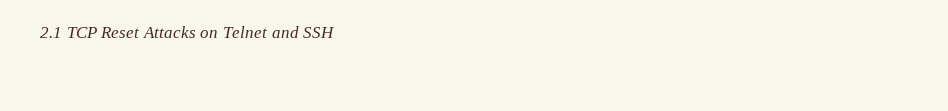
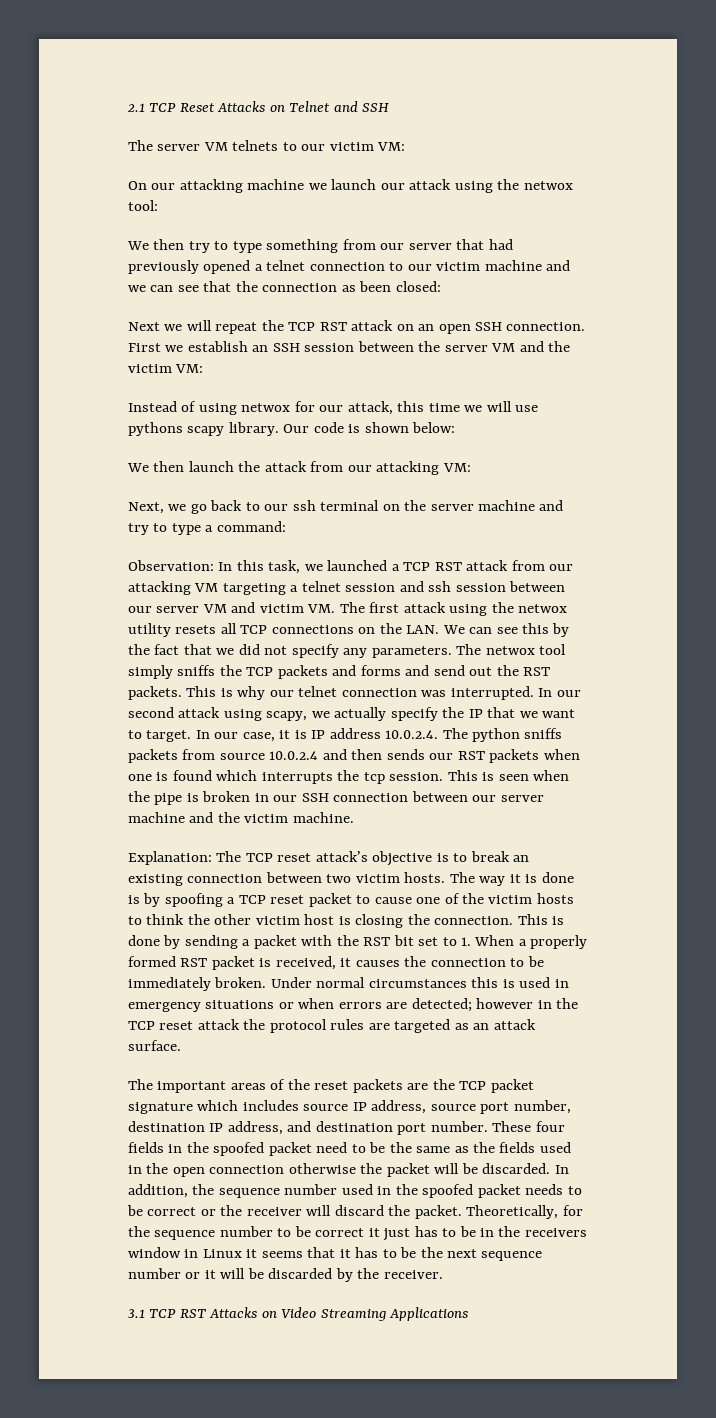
+ The server VM telnets to our victim VM:
+ On our attacking machine we launch our attack using the netwox tool:
+ We then try to type something from our server that had previously opened a telnet connection to our victim machine and we can see that the connection as been closed:
+ Next we will repeat the TCP RST attack on an open SSH connection. First we establish an SSH session between the server VM and the victim VM:
+ Instead of using netwox for our attack, this time we will use pythons scapy library. Our code is shown below:
+ We then launch the attack from our attacking VM:
+ Next, we go back to our ssh terminal on the server machine and try to type a command:
+ Observation: In this task, we launched a TCP RST attack from our attacking VM targeting a telnet session and ssh session between our server VM and victim VM. The first attack using the netwox utility resets all TCP connections on the LAN. We can see this by the fact that we did not specify any parameters. The netwox tool simply sniffs the TCP packets and forms and send out the RST packets. This is why our telnet connection was interrupted. In our second attack using scapy, we actually specify the IP that we want to target. In our case, it is IP address 10.0.2.4. The python sniffs packets from source 10.0.2.4 and then sends our RST packets when one is found which interrupts the tcp session. This is seen when the pipe is broken in our SSH connection between our server machine and the victim machine.
+ Explanation: The TCP reset attack’s objective is to break an existing connection between two victim hosts. The way it is done is by spoofing a TCP reset packet to cause one of the victim hosts to think the other victim host is closing the connection. This is done by sending a packet with the RST bit set to 1. When a properly formed RST packet is received, it causes the connection to be immediately broken. Under normal circumstances this is used in emergency situations or when errors are detected; however in the TCP reset attack the protocol rules are targeted as an attack surface.
+ The important areas of the reset packets are the TCP packet signature which includes source IP address, source port number, destination IP address, and destination port number. These four fields in the spoofed packet need to be the same as the fields used in the open connection otherwise the packet will be discarded. In addition, the sequence number used in the spoofed packet needs to be correct or the receiver will discard the packet. Theoretically, for the sequence number to be correct it just has to be in the receivers window in Linux it seems that it has to be the next sequence number or it will be discarded by the receiver.
+ 3.1 TCP RST Attacks on Video Streaming Applications

